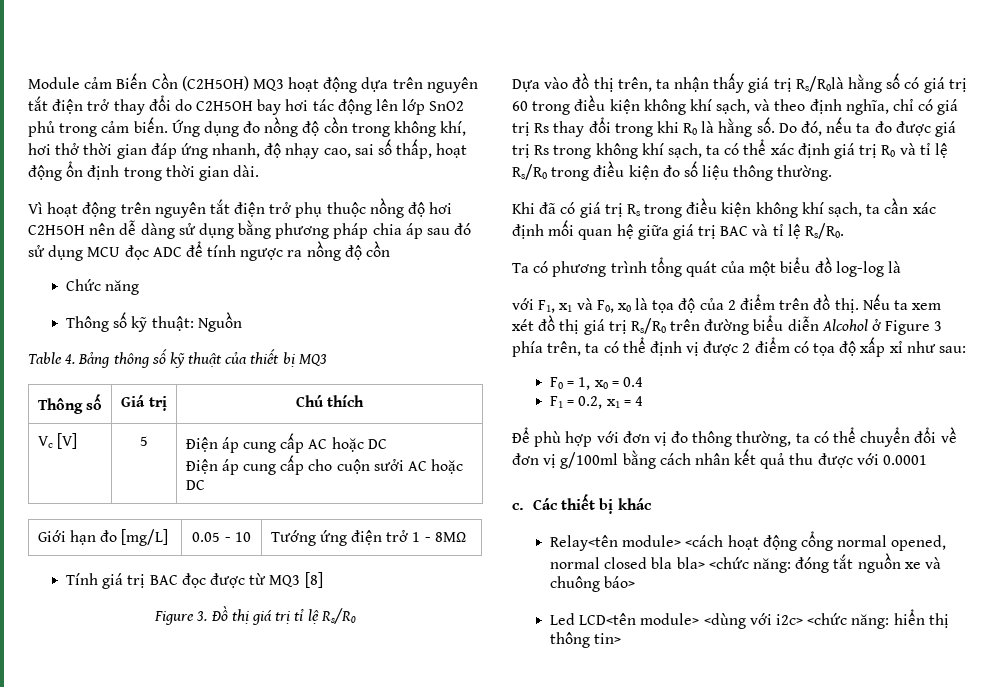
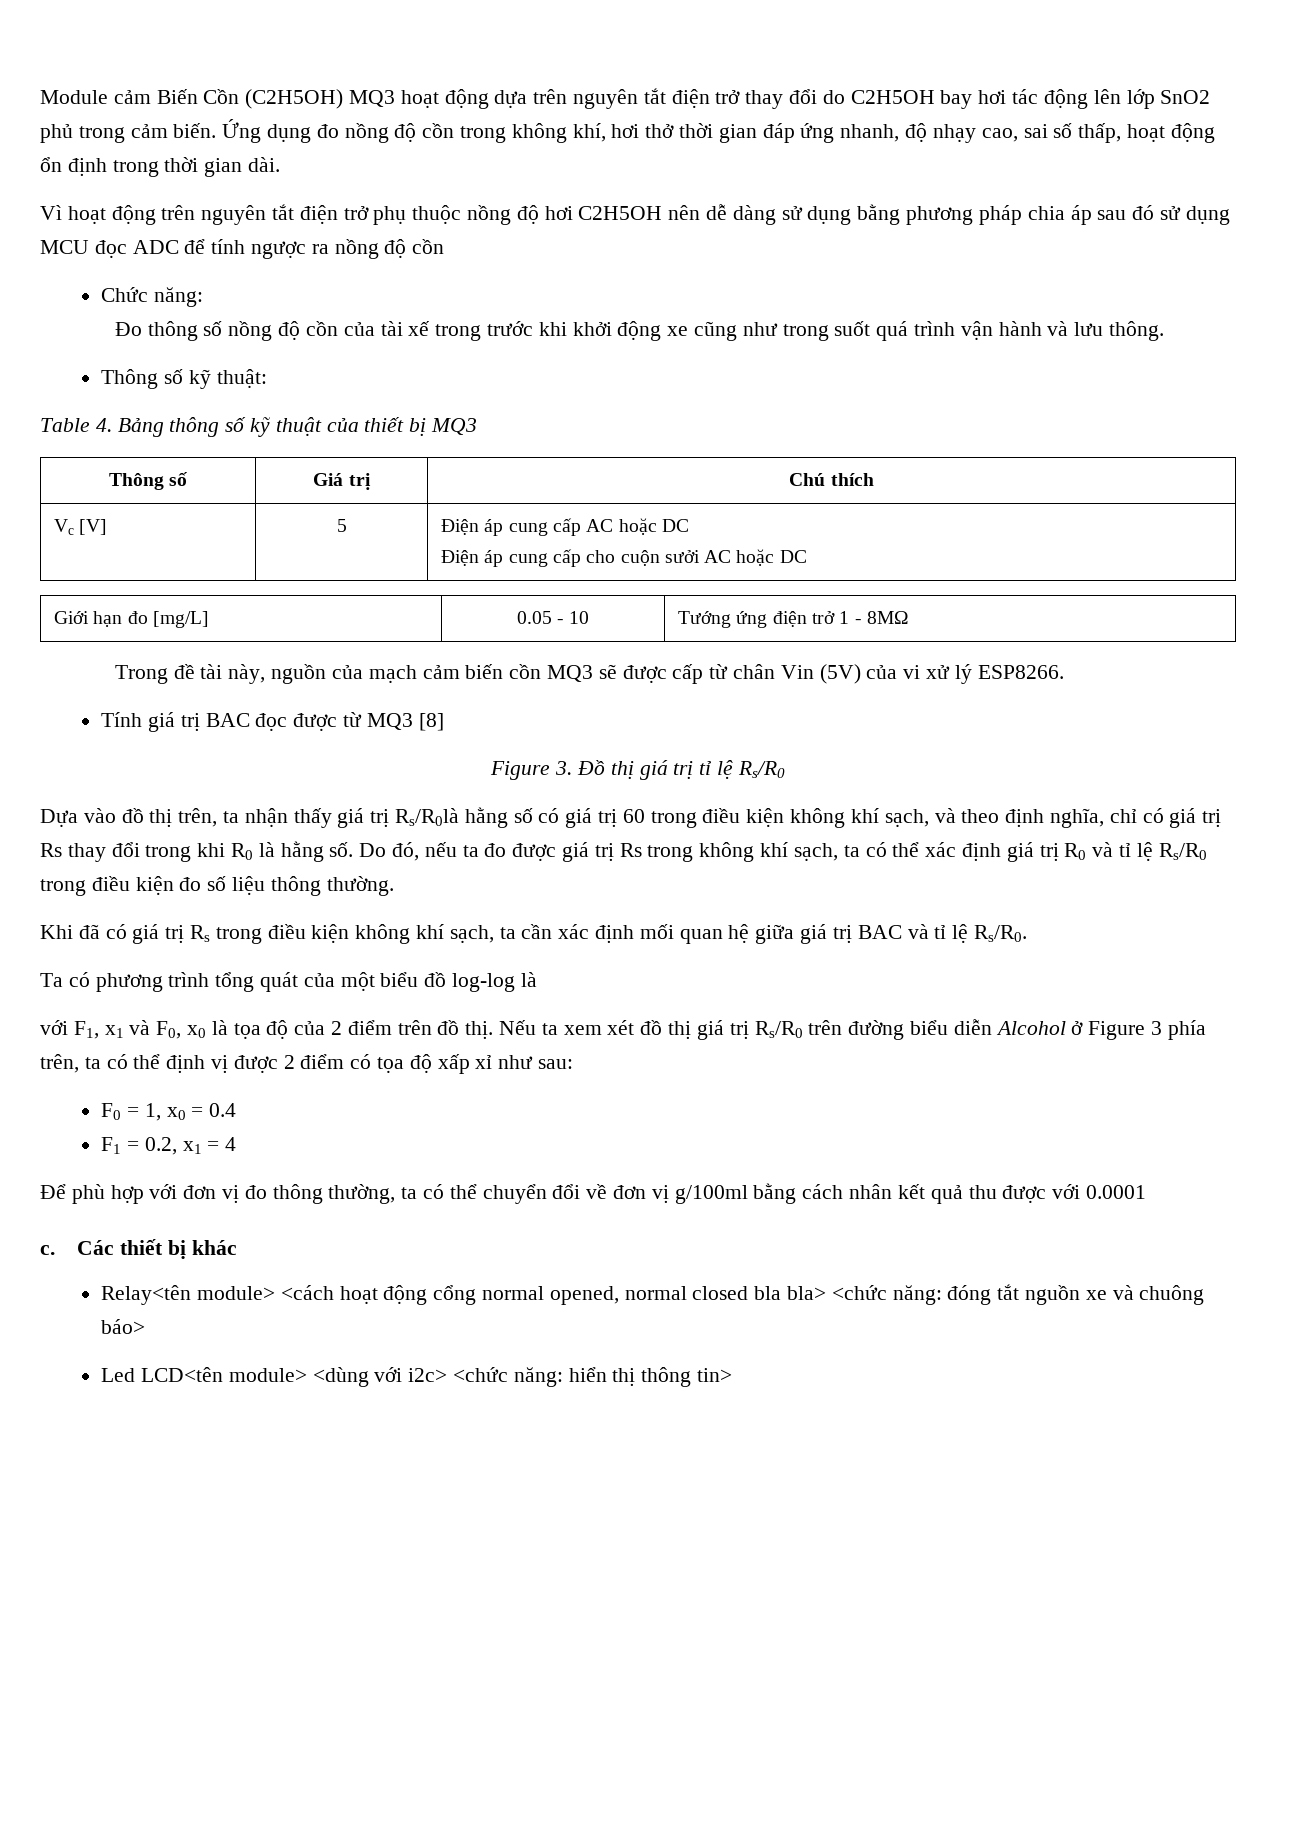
- Chức năng
+ Chức năng:
+ Đo thông số nồng độ cồn của tài xế trong trước khi khởi động xe cũng như trong suốt quá trình vận hành và lưu thông.
- Thông số kỹ thuật: Nguồn
+ Thông số kỹ thuật:
+ Trong đề tài này, nguồn của mạch cảm biến cồn MQ3 sẽ được cấp từ chân Vin (5V) của vi xử lý ESP8266.

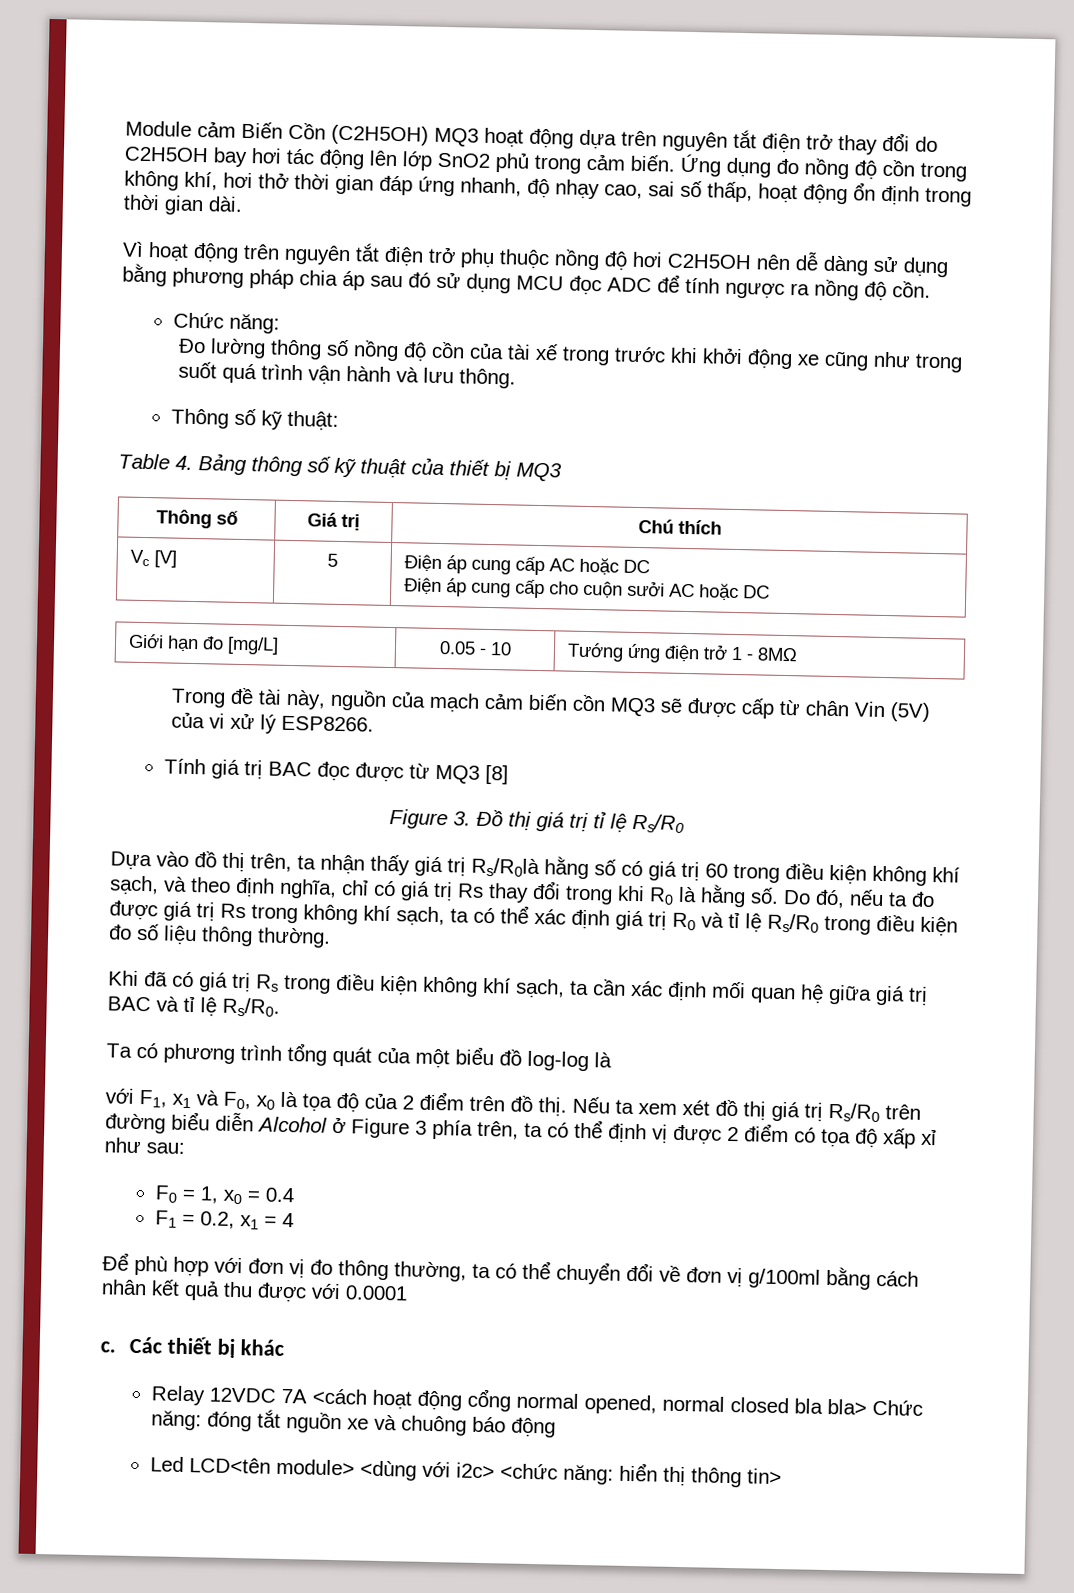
- Vì hoạt động trên nguyên tắt điện trở phụ thuộc nồng độ hơi C2H5OH nên dễ dàng sử dụng bằng phương pháp chia áp sau đó sử dụng MCU đọc ADC để tính ngược ra nồng độ cồn
+ Vì hoạt động trên nguyên tắt điện trở phụ thuộc nồng độ hơi C2H5OH nên dễ dàng sử dụng bằng phương pháp chia áp sau đó sử dụng MCU đọc ADC để tính ngược ra nồng độ cồn.
- Đo thông số nồng độ cồn của tài xế trong trước khi khởi động xe cũng như trong suốt quá trình vận hành và lưu thông.
+ Đo lường thông số nồng độ cồn của tài xế trong trước khi khởi động xe cũng như trong suốt quá trình vận hành và lưu thông.
- Relay<tên module> <cách hoạt động cổng normal opened, normal closed bla bla> <chức năng: đóng tắt nguồn xe và chuông báo>
+ Relay 12VDC 7A <cách hoạt động cổng normal opened, normal closed bla bla> Chức năng: đóng tắt nguồn xe và chuông báo động

